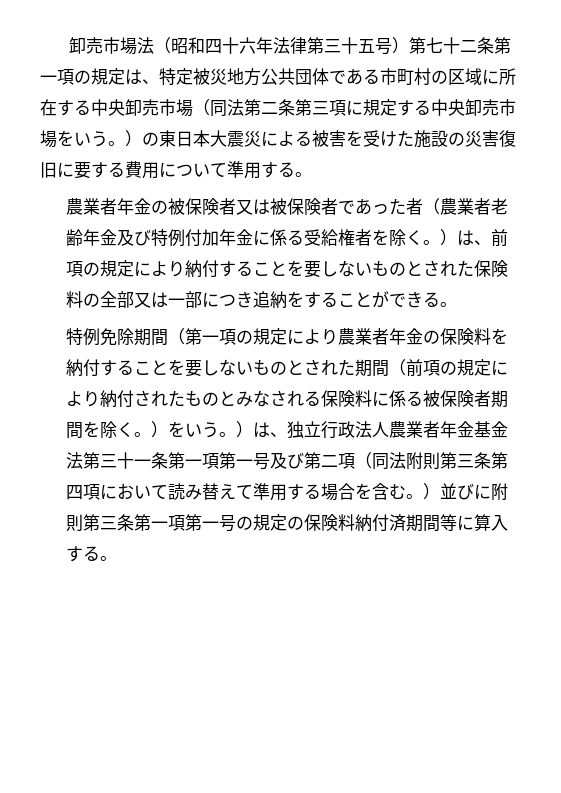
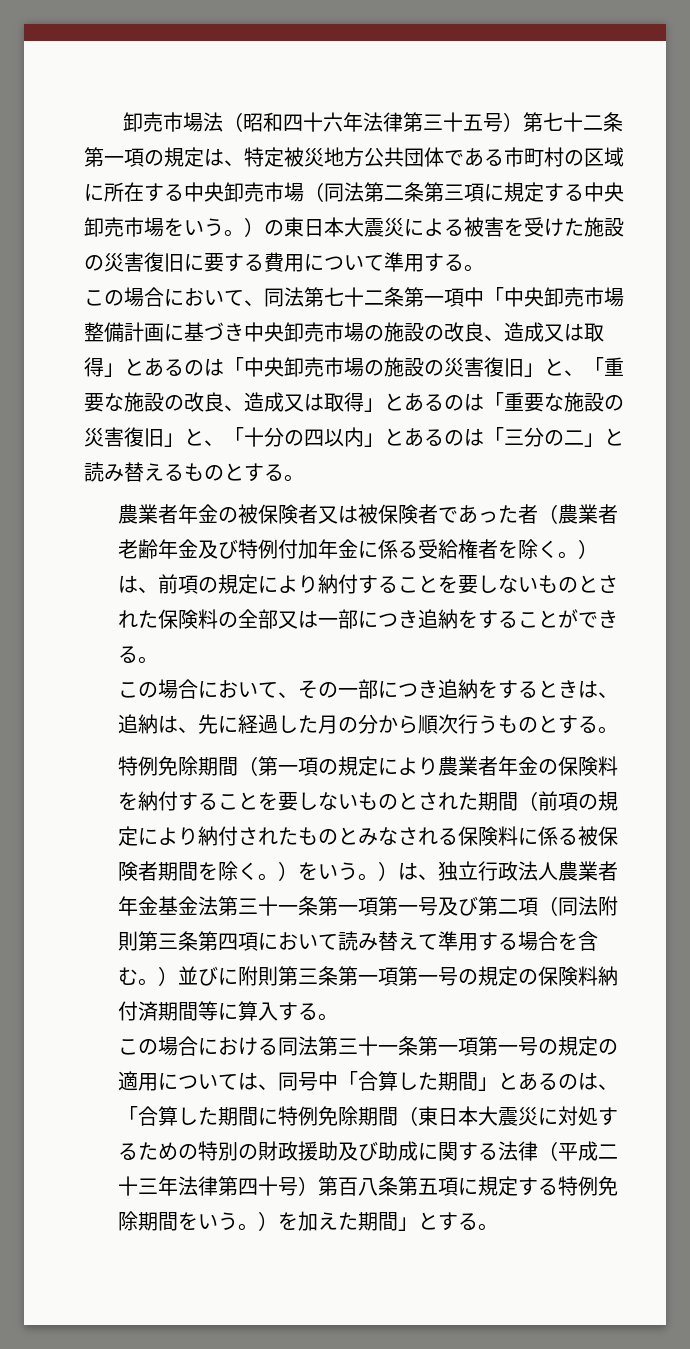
+ この場合において、同法第七十二条第一項中「中央卸売市場整備計画に基づき中央卸売市場の施設の改良、造成又は取得」とあるのは「中央卸売市場の施設の災害復旧」と、「重要な施設の改良、造成又は取得」とあるのは「重要な施設の災害復旧」と、「十分の四以内」とあるのは「三分の二」と読み替えるものとする。
+ この場合において、その一部につき追納をするときは、追納は、先に経過した月の分から順次行うものとする。
+ この場合における同法第三十一条第一項第一号の規定の適用については、同号中「合算した期間」とあるのは、「合算した期間に特例免除期間（東日本大震災に対処するための特別の財政援助及び助成に関する法律（平成二十三年法律第四十号）第百八条第五項に規定する特例免除期間をいう。）を加えた期間」とする。

